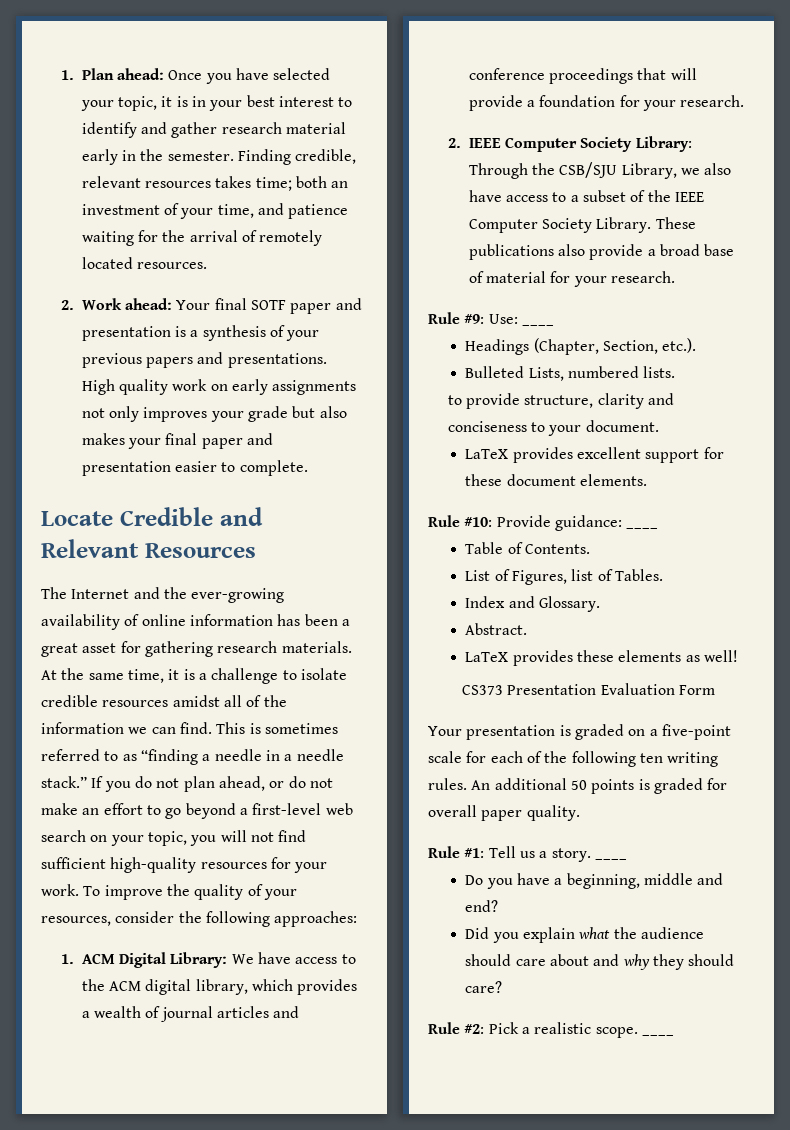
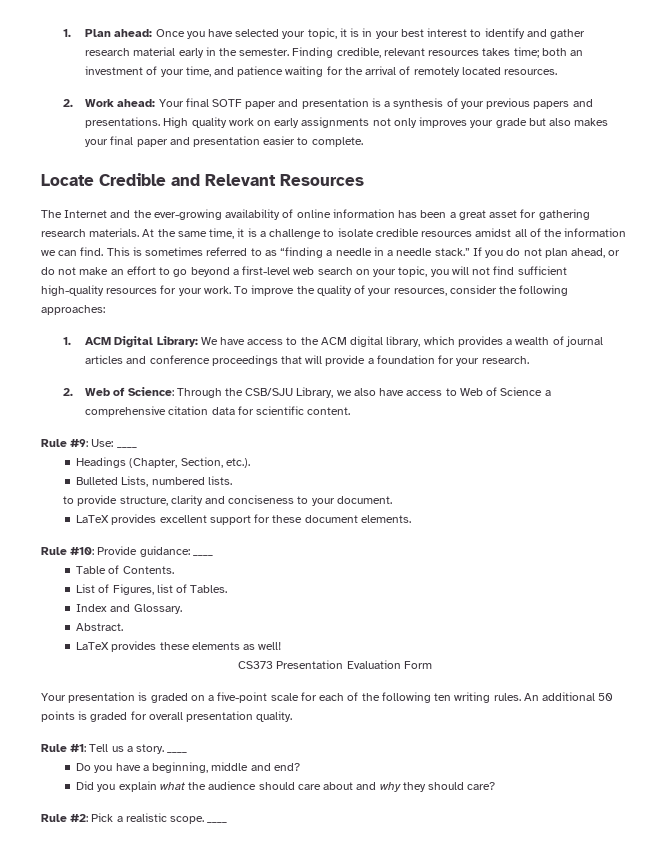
- 2. IEEE Computer Society Library: Through the CSB/SJU Library, we also have access to a subset of the IEEE Computer Society Library. These publications also provide a broad base of material for your research.
+ 2. Web of Science: Through the CSB/SJU Library, we also have access to Web of Science a comprehensive citation data for scientific content.
- An additional 50 points is graded for overall paper quality.
+ An additional 50 points is graded for overall presentation quality.

